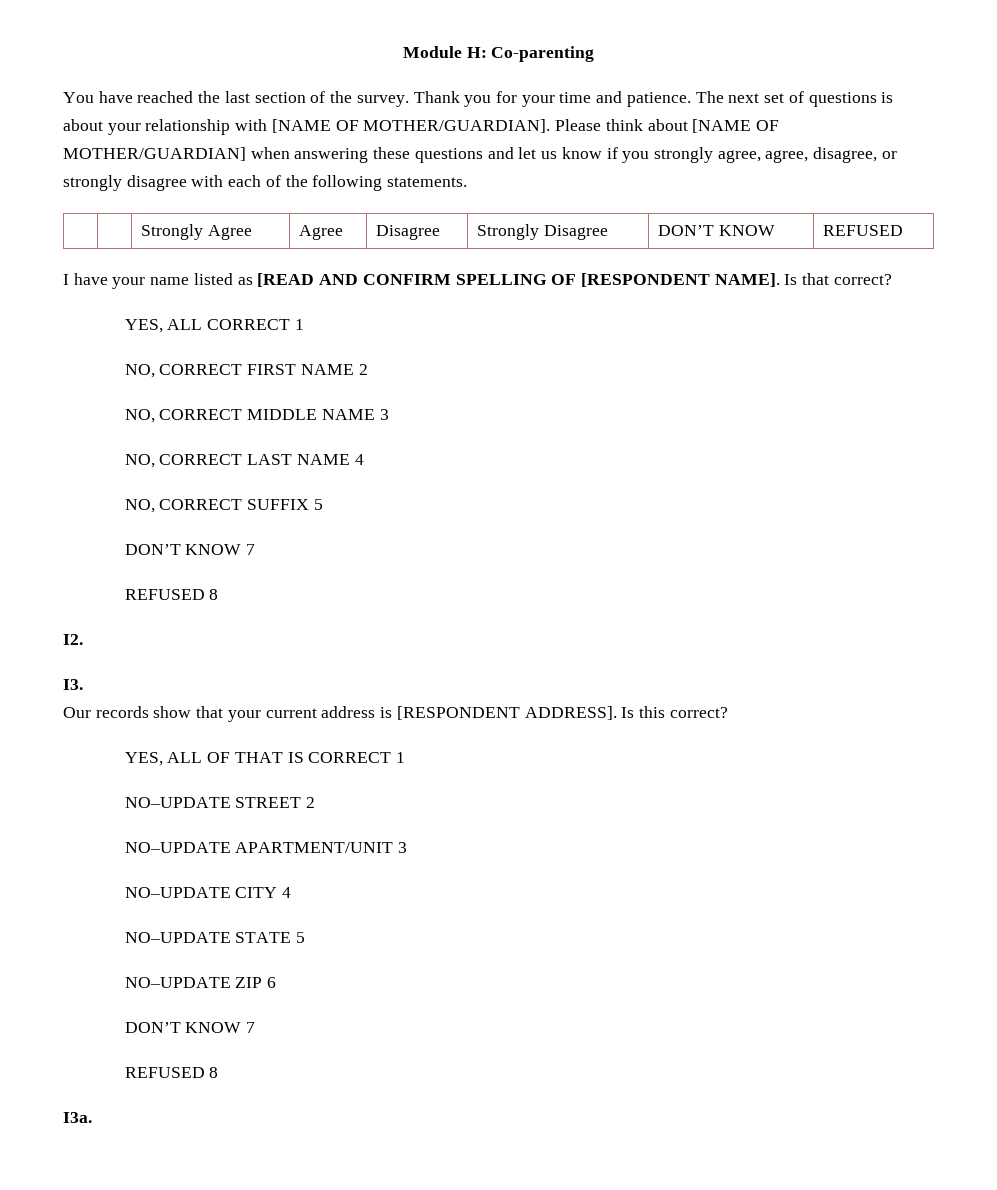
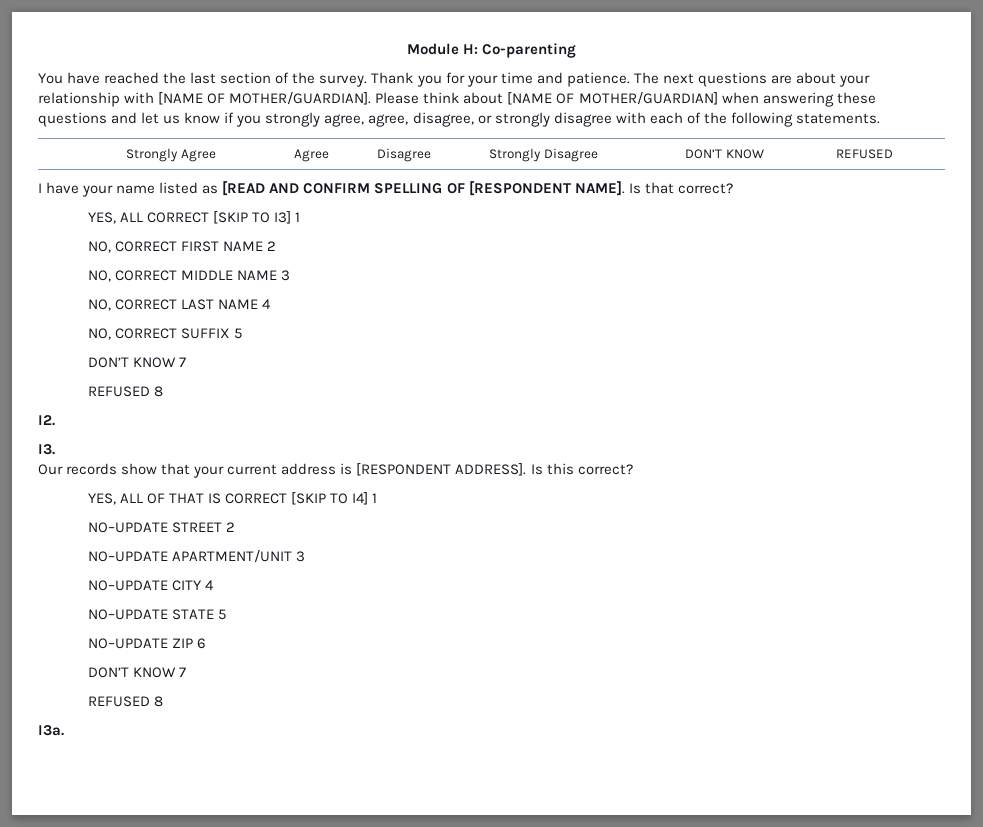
- The next set of questions is about your relationship with [NAME OF MOTHER/GUARDIAN].
+ The next questions are about your relationship with [NAME OF MOTHER/GUARDIAN].
- YES, ALL CORRECT 1
+ YES, ALL CORRECT [SKIP TO I3] 1
- YES, ALL OF THAT IS CORRECT 1
+ YES, ALL OF THAT IS CORRECT [SKIP TO I4] 1

